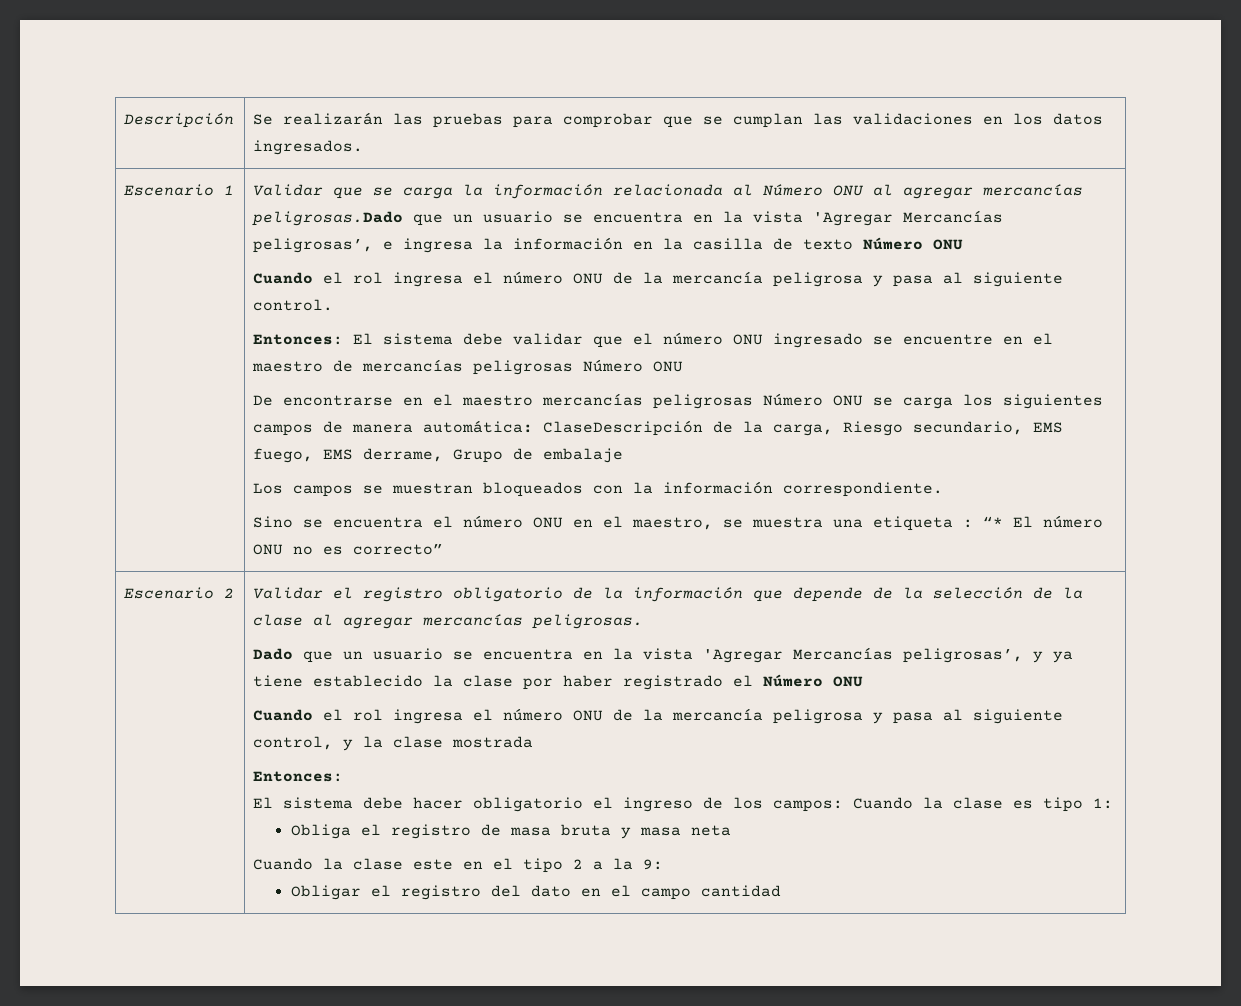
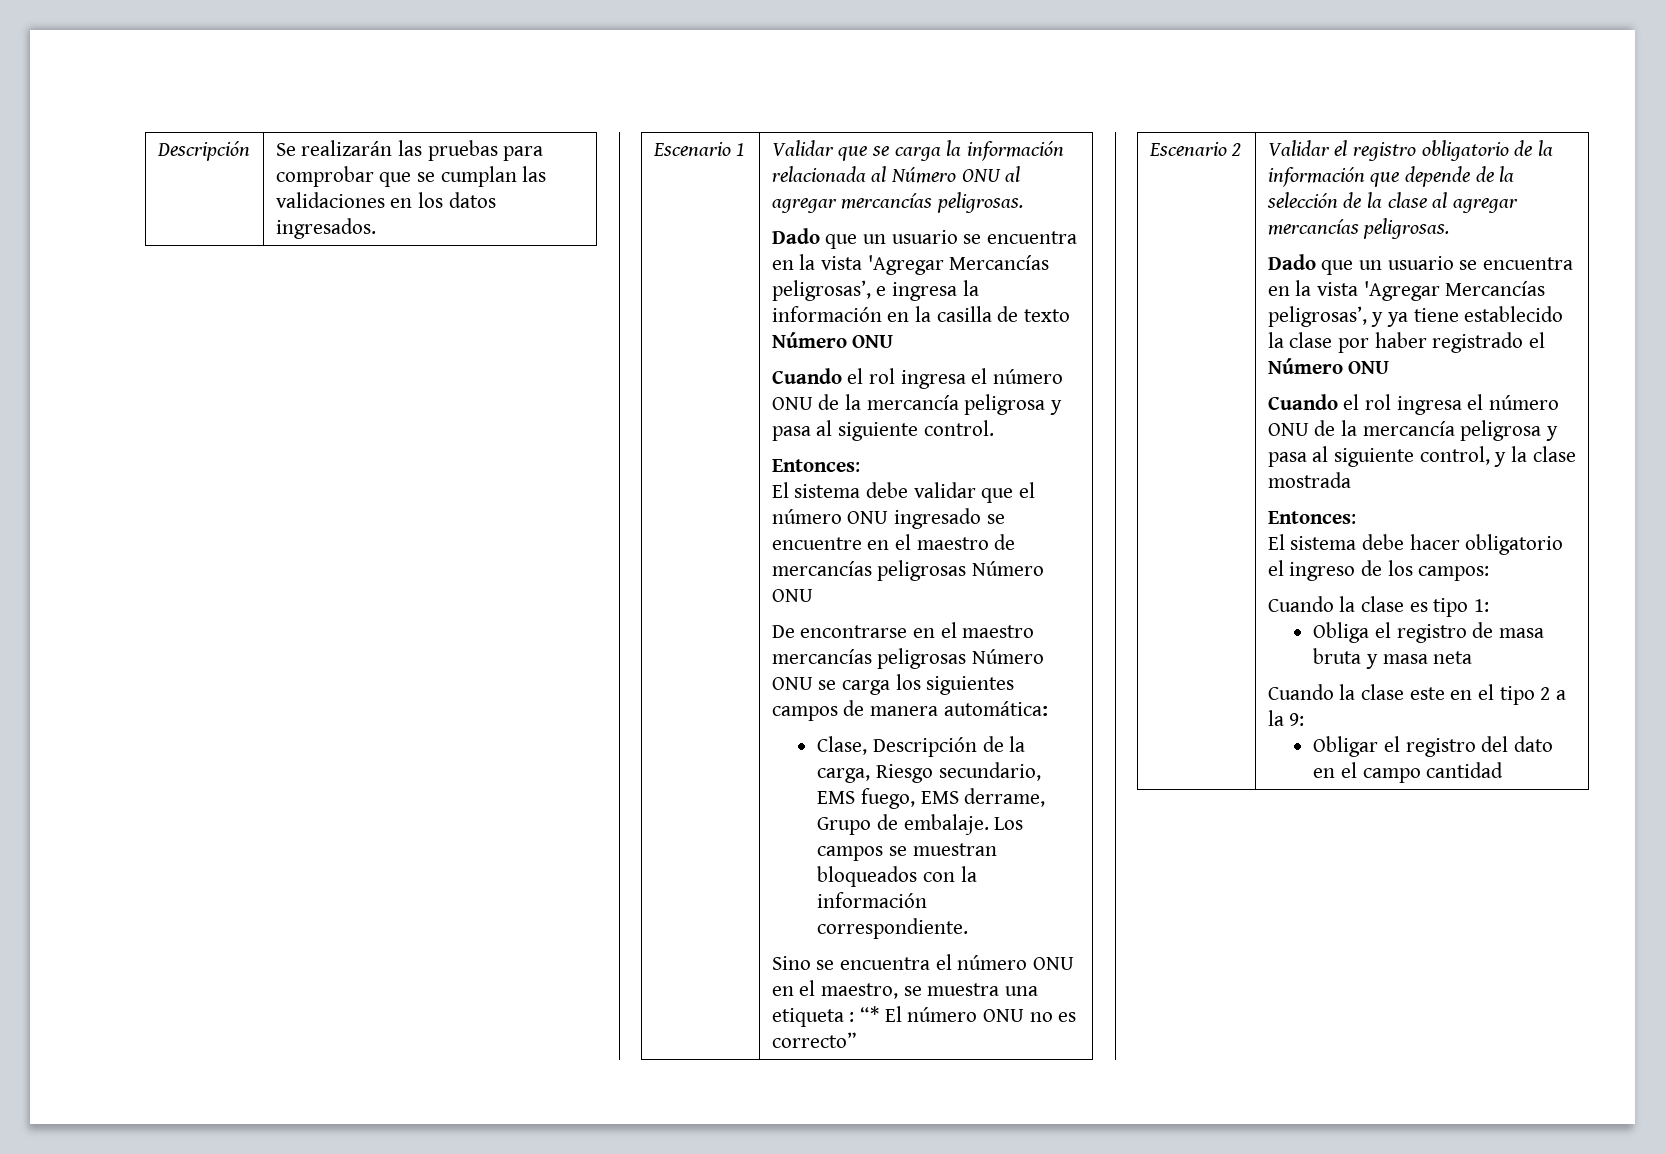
- Validar que se carga la información relacionada al Número ONU al agregar mercancías peligrosas.Dado que un usuario se encuentra en la vista 'Agregar Mercancías peligrosas’, e ingresa la información en la casilla de texto Número ONU
+ Validar que se carga la información relacionada al Número ONU al agregar mercancías peligrosas.
+ Dado que un usuario se encuentra en la vista 'Agregar Mercancías peligrosas’, e ingresa la información en la casilla de texto Número ONU
  Cuando el rol ingresa el número ONU de la mercancía peligrosa y pasa al siguiente control.
- Entonces: El sistema debe validar que el número ONU ingresado se encuentre en el maestro de mercancías peligrosas Número ONU
+ Entonces:
+ El sistema debe validar que el número ONU ingresado se encuentre en el maestro de mercancías peligrosas Número ONU
- De encontrarse en el maestro mercancías peligrosas Número ONU se carga los siguientes campos de manera automática: ClaseDescripción de la carga, Riesgo secundario, EMS fuego, EMS derrame, Grupo de embalaje
- Los campos se muestran bloqueados con la información correspondiente.
+ De encontrarse en el maestro mercancías peligrosas Número ONU se carga los siguientes campos de manera automática:
+ Clase, Descripción de la carga, Riesgo secundario, EMS fuego, EMS derrame, Grupo de embalaje. Los campos se muestran bloqueados con la información correspondiente.
- El sistema debe hacer obligatorio el ingreso de los campos: Cuando la clase es tipo 1:
+ El sistema debe hacer obligatorio el ingreso de los campos:
+ Cuando la clase es tipo 1:

